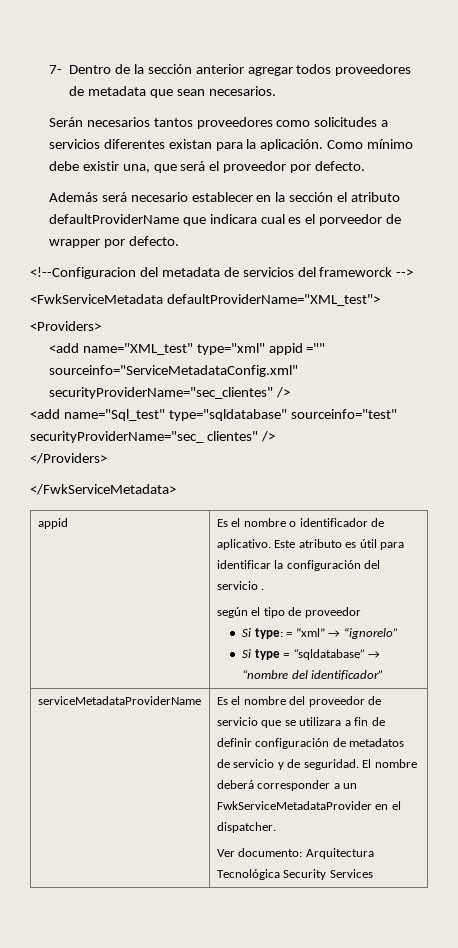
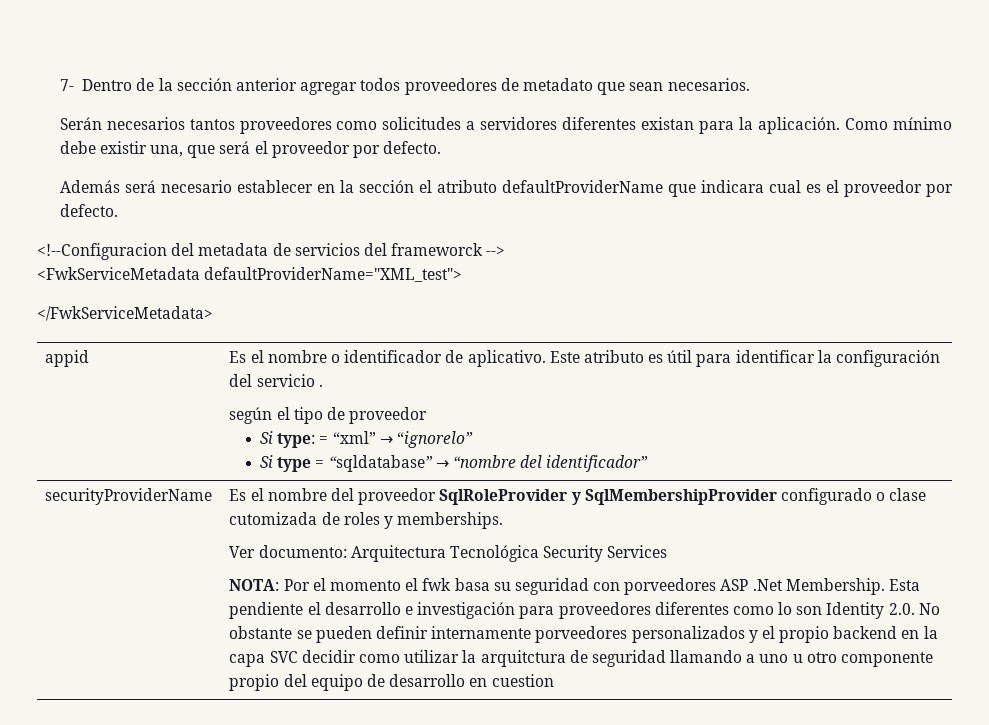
- 7- Dentro de la sección anterior agregar todos proveedores de metadata que sean necesarios.
+ 7- Dentro de la sección anterior agregar todos proveedores de metadato que sean necesarios.
- Serán necesarios tantos proveedores como solicitudes a servicios diferentes existan para la aplicación.
+ Serán necesarios tantos proveedores como solicitudes a servidores diferentes existan para la aplicación.
- Además será necesario establecer en la sección el atributo defaultProviderName que indicara cual es el porveedor de wrapper por defecto.
+ Además será necesario establecer en la sección el atributo defaultProviderName que indicara cual es el proveedor por defecto.
- <Providers>
- <add name="XML_test" type="xml" appid ="" sourceinfo="ServiceMetadataConfig.xml" securityProviderName="sec_clientes" />
- <add name="Sql_test" type="sqldatabase" sourceinfo="test" securityProviderName="sec_ clientes" />
- </Providers>
- serviceMetadataProviderName
+ securityProviderName
- Es el nombre del proveedor de servicio que se utilizara a fin de definir configuración de metadatos de servicio y de seguridad. El nombre deberá corresponder a un FwkServiceMetadataProvider en el dispatcher.
+ Es el nombre del proveedor SqlRoleProvider y SqlMembershipProvider configurado o clase cutomizada de roles y memberships.
+ NOTA: Por el momento el fwk basa su seguridad con porveedores ASP .Net Membership. Esta pendiente el desarrollo e investigación para proveedores diferentes como lo son Identity 2.0. No obstante se pueden definir internamente porveedores personalizados y el propio backend en la capa SVC decidir como utilizar la arquitctura de seguridad llamando a uno u otro componente propio del equipo de desarrollo en cuestion

